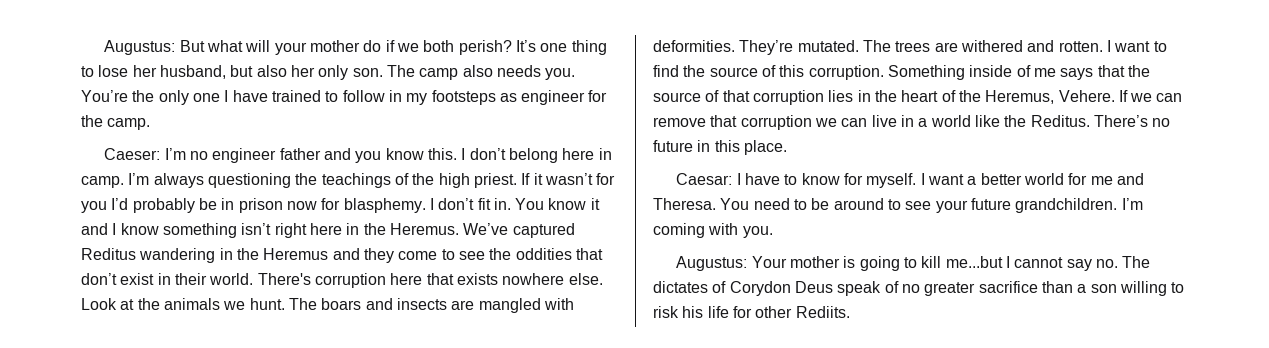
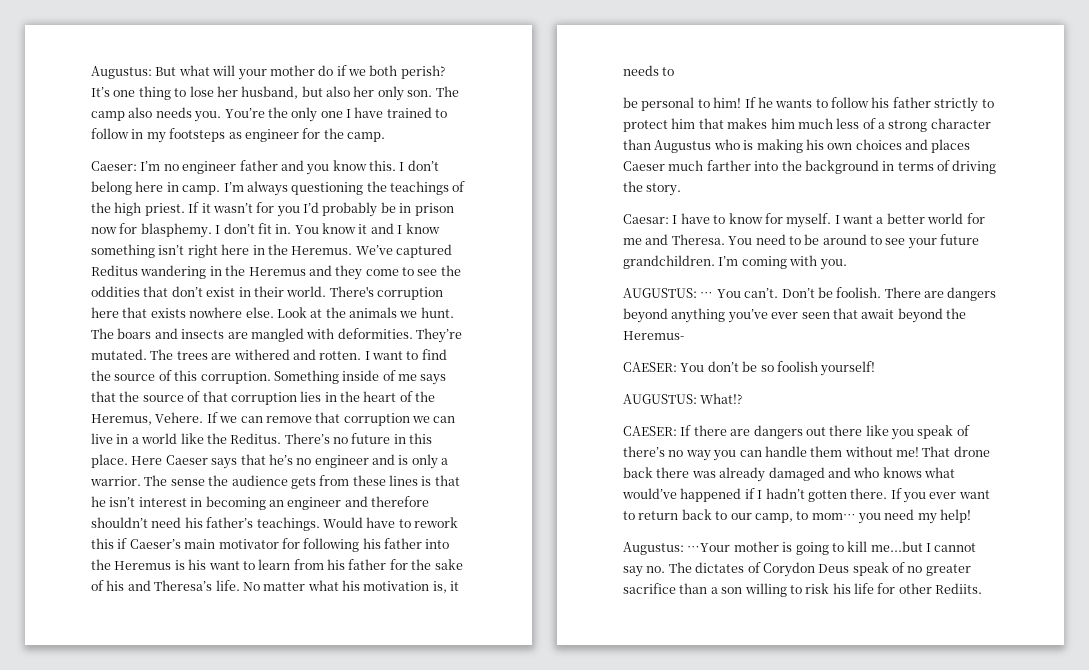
+ Here Caeser says that he’s no engineer and is only a warrior. The sense the audience gets from these lines is that he isn’t interest in becoming an engineer and therefore shouldn’t need his father’s teachings. Would have to rework this if Caeser’s main motivator for following his father into the Heremus is his want to learn from his father for the sake of his and Theresa’s life. No matter what his motivation is, it needs to
+ be personal to him! If he wants to follow his father strictly to protect him that makes him much less of a strong character than Augustus who is making his own choices and places Caeser much farther into the background in terms of driving the story.
- Augustus: Your mother is going to kill me...but I cannot say no. The dictates of Corydon Deus speak of no greater sacrifice than a son willing to risk his life for other Rediits.
+ AUGUSTUS: … You can’t. Don’t be foolish. There are dangers beyond anything you’ve ever seen that await beyond the Heremus-
+ CAESER: You don’t be so foolish yourself!
+ AUGUSTUS: What!?
+ CAESER: If there are dangers out there like you speak of there’s no way you can handle them without me! That drone back there was already damaged and who knows what would’ve happened if I hadn’t gotten there. If you ever want to return back to our camp, to mom… you need my help!
+ Augustus: …Your mother is going to kill me...but I cannot say no. The dictates of Corydon Deus speak of no greater sacrifice than a son willing to risk his life for other Rediits.

